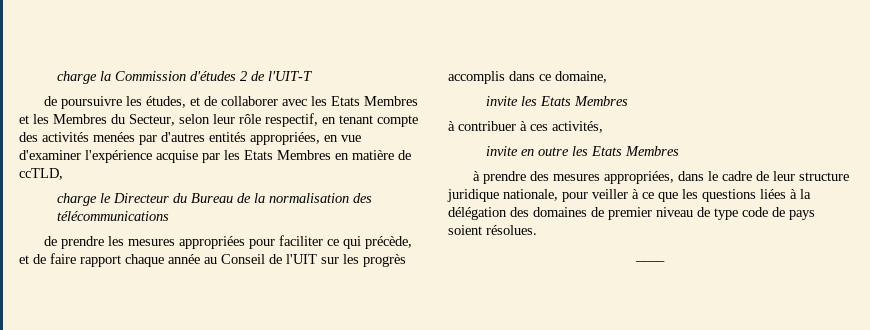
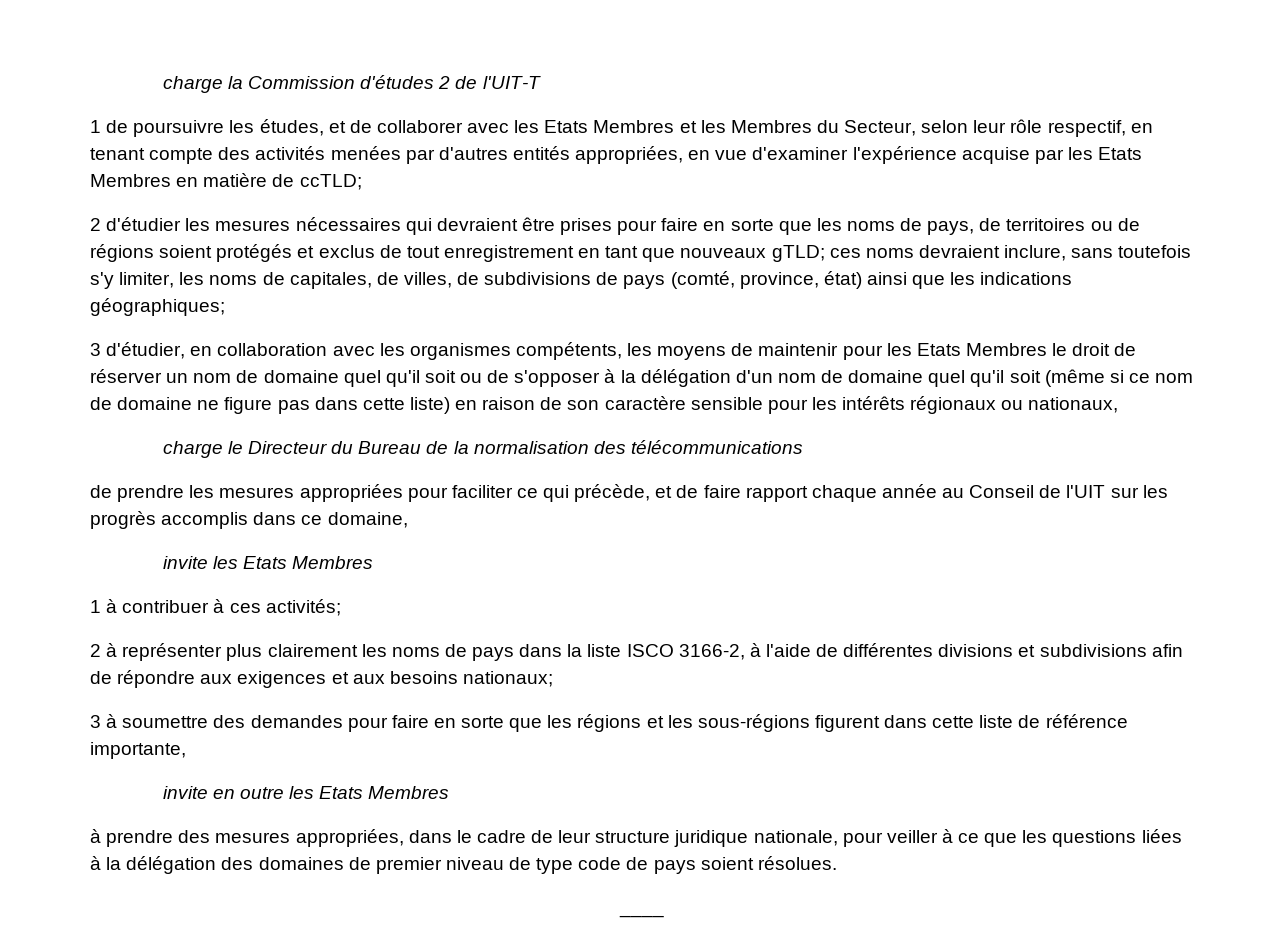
- de poursuivre les études, et de collaborer avec les Etats Membres et les Membres du Secteur, selon leur rôle respectif, en tenant compte des activités menées par d'autres entités appropriées, en vue d'examiner l'expérience acquise par les Etats Membres en matière de ccTLD,
+ 1 de poursuivre les études, et de collaborer avec les Etats Membres et les Membres du Secteur, selon leur rôle respectif, en tenant compte des activités menées par d'autres entités appropriées, en vue d'examiner l'expérience acquise par les Etats Membres en matière de ccTLD;
+ 2 d'étudier les mesures nécessaires qui devraient être prises pour faire en sorte que les noms de pays, de territoires ou de régions soient protégés et exclus de tout enregistrement en tant que nouveaux gTLD; ces noms devraient inclure, sans toutefois s'y limiter, les noms de capitales, de villes, de subdivisions de pays (comté, province, état) ainsi que les indications géographiques;
+ 3 d'étudier, en collaboration avec les organismes compétents, les moyens de maintenir pour les Etats Membres le droit de réserver un nom de domaine quel qu'il soit ou de s'opposer à la délégation d'un nom de domaine quel qu'il soit (même si ce nom de domaine ne figure pas dans cette liste) en raison de son caractère sensible pour les intérêts régionaux ou nationaux,
- à contribuer à ces activités,
+ 1 à contribuer à ces activités;
+ 2 à représenter plus clairement les noms de pays dans la liste ISCO 3166-2, à l'aide de différentes divisions et subdivisions afin de répondre aux exigences et aux besoins nationaux;
+ 3 à soumettre des demandes pour faire en sorte que les régions et les sous-régions figurent dans cette liste de référence importante,

